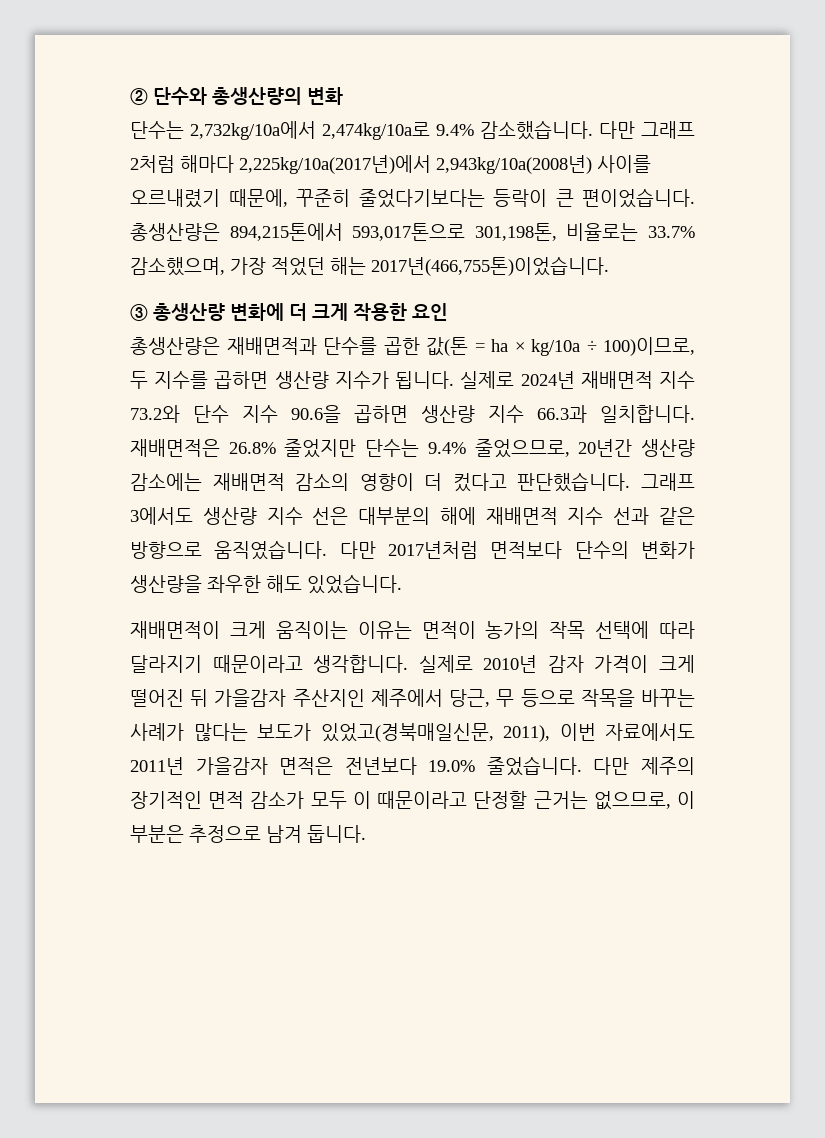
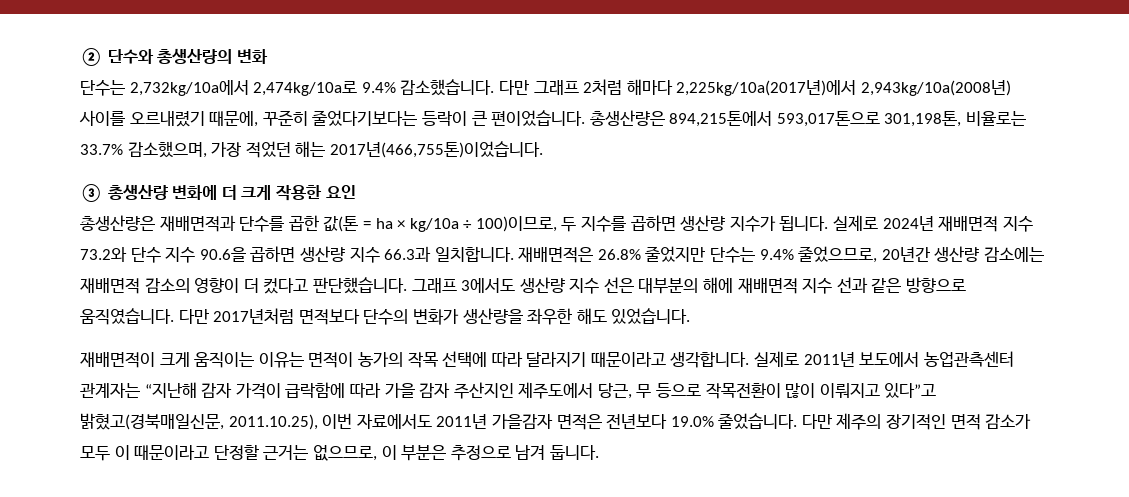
- 실제로 2010년 감자 가격이 크게 떨어진 뒤 가을감자 주산지인 제주에서 당근, 무 등으로 작목을 바꾸는 사례가 많다는 보도가 있었고(경북매일신문, 2011), 이번 자료에서도 2011년 가을감자 면적은 전년보다 19.0% 줄었습니다.
+ 실제로 2011년 보도에서 농업관측센터 관계자는 “지난해 감자 가격이 급락함에 따라 가을 감자 주산지인 제주도에서 당근, 무 등으로 작목전환이 많이 이뤄지고 있다”고 밝혔고(경북매일신문, 2011.10.25), 이번 자료에서도 2011년 가을감자 면적은 전년보다 19.0% 줄었습니다.

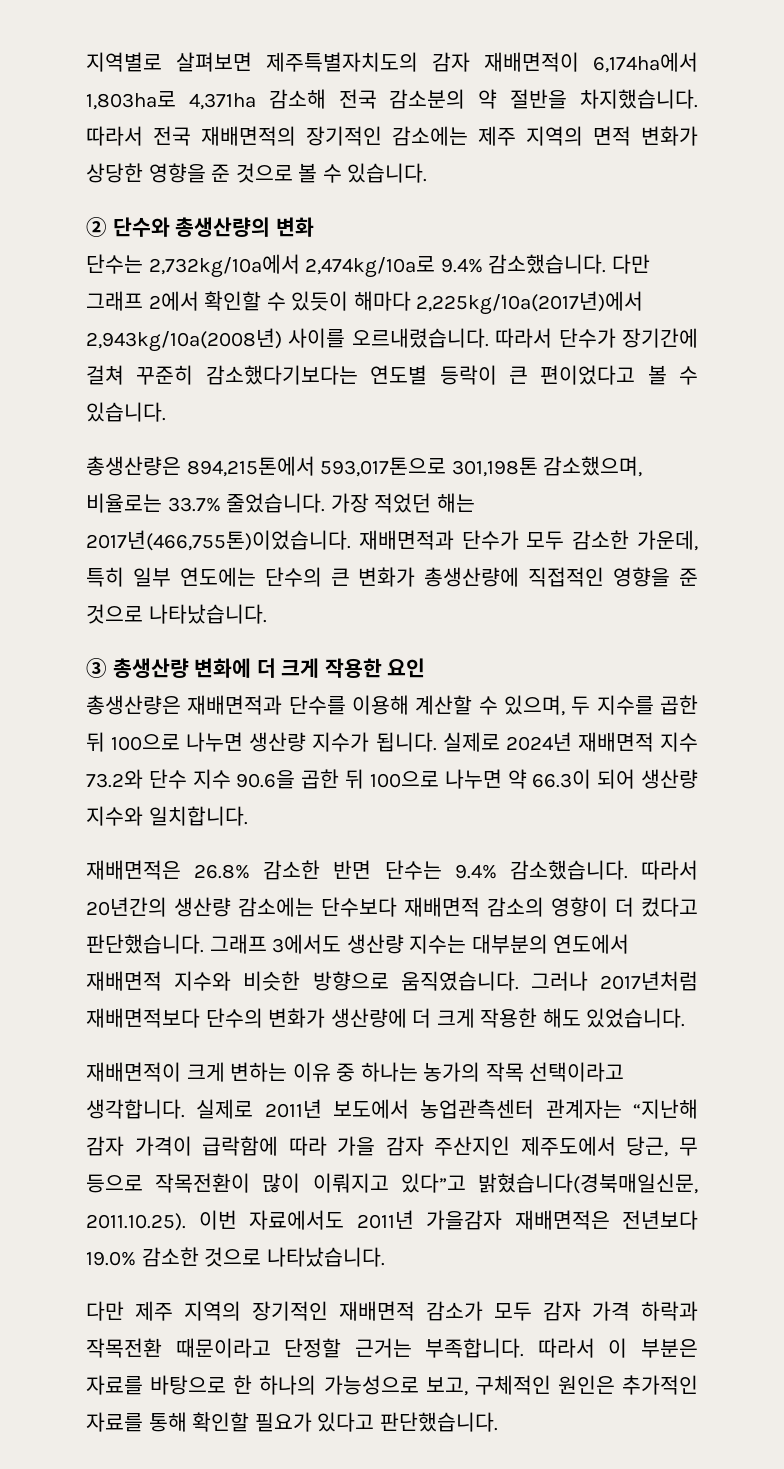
+ 지역별로 살펴보면 제주특별자치도의 감자 재배면적이 6,174ha에서 1,803ha로 4,371ha 감소해 전국 감소분의 약 절반을 차지했습니다. 따라서 전국 재배면적의 장기적인 감소에는 제주 지역의 면적 변화가 상당한 영향을 준 것으로 볼 수 있습니다.
- 다만 그래프 2처럼 해마다 2,225kg/10a(2017년)에서 2,943kg/10a(2008년) 사이를 오르내렸기 때문에, 꾸준히 줄었다기보다는 등락이 큰 편이었습니다. 총생산량은 894,215톤에서 593,017톤으로 301,198톤, 비율로는 33.7% 감소했으며, 가장 적었던 해는 2017년(466,755톤)이었습니다.
+ 다만 그래프 2에서 확인할 수 있듯이 해마다 2,225kg/10a(2017년)에서 2,943kg/10a(2008년) 사이를 오르내렸습니다. 따라서 단수가 장기간에 걸쳐 꾸준히 감소했다기보다는 연도별 등락이 큰 편이었다고 볼 수 있습니다.
+ 총생산량은 894,215톤에서 593,017톤으로 301,198톤 감소했으며, 비율로는 33.7% 줄었습니다. 가장 적었던 해는 2017년(466,755톤)이었습니다. 재배면적과 단수가 모두 감소한 가운데, 특히 일부 연도에는 단수의 큰 변화가 총생산량에 직접적인 영향을 준 것으로 나타났습니다.
- 총생산량은 재배면적과 단수를 곱한 값(톤 = ha × kg/10a ÷ 100)이므로, 두 지수를 곱하면 생산량 지수가 됩니다.
+ 총생산량은 재배면적과 단수를 이용해 계산할 수 있으며, 두 지수를 곱한 뒤 100으로 나누면 생산량 지수가 됩니다.
- 실제로 2024년 재배면적 지수 73.2와 단수 지수 90.6을 곱하면 생산량 지수 66.3과 일치합니다. 재배면적은 26.8% 줄었지만 단수는 9.4% 줄었으므로, 20년간 생산량 감소에는 재배면적 감소의 영향이 더 컸다고 판단했습니다.
+ 실제로 2024년 재배면적 지수 73.2와 단수 지수 90.6을 곱한 뒤 100으로 나누면 약 66.3이 되어 생산량 지수와 일치합니다.
+ 재배면적은 26.8% 감소한 반면 단수는 9.4% 감소했습니다. 따라서 20년간의 생산량 감소에는 단수보다 재배면적 감소의 영향이 더 컸다고 판단했습니다.
- 그래프 3에서도 생산량 지수 선은 대부분의 해에 재배면적 지수 선과 같은 방향으로 움직였습니다. 다만 2017년처럼 면적보다 단수의 변화가 생산량을 좌우한 해도 있었습니다.
- 재배면적이 크게 움직이는 이유는 면적이 농가의 작목 선택에 따라 달라지기 때문이라고 생각합니다.
+ 그래프 3에서도 생산량 지수는 대부분의 연도에서 재배면적 지수와 비슷한 방향으로 움직였습니다. 그러나 2017년처럼 재배면적보다 단수의 변화가 생산량에 더 크게 작용한 해도 있었습니다.
+ 재배면적이 크게 변하는 이유 중 하나는 농가의 작목 선택이라고 생각합니다.
- 실제로 2011년 보도에서 농업관측센터 관계자는 “지난해 감자 가격이 급락함에 따라 가을 감자 주산지인 제주도에서 당근, 무 등으로 작목전환이 많이 이뤄지고 있다”고 밝혔고(경북매일신문, 2011.10.25), 이번 자료에서도 2011년 가을감자 면적은 전년보다 19.0% 줄었습니다. 다만 제주의 장기적인 면적 감소가 모두 이 때문이라고 단정할 근거는 없으므로, 이 부분은 추정으로 남겨 둡니다.
+ 실제로 2011년 보도에서 농업관측센터 관계자는 “지난해 감자 가격이 급락함에 따라 가을 감자 주산지인 제주도에서 당근, 무 등으로 작목전환이 많이 이뤄지고 있다”고 밝혔습니다(경북매일신문, 2011.10.25). 이번 자료에서도 2011년 가을감자 재배면적은 전년보다 19.0% 감소한 것으로 나타났습니다.
+ 다만 제주 지역의 장기적인 재배면적 감소가 모두 감자 가격 하락과 작목전환 때문이라고 단정할 근거는 부족합니다. 따라서 이 부분은 자료를 바탕으로 한 하나의 가능성으로 보고, 구체적인 원인은 추가적인 자료를 통해 확인할 필요가 있다고 판단했습니다.

